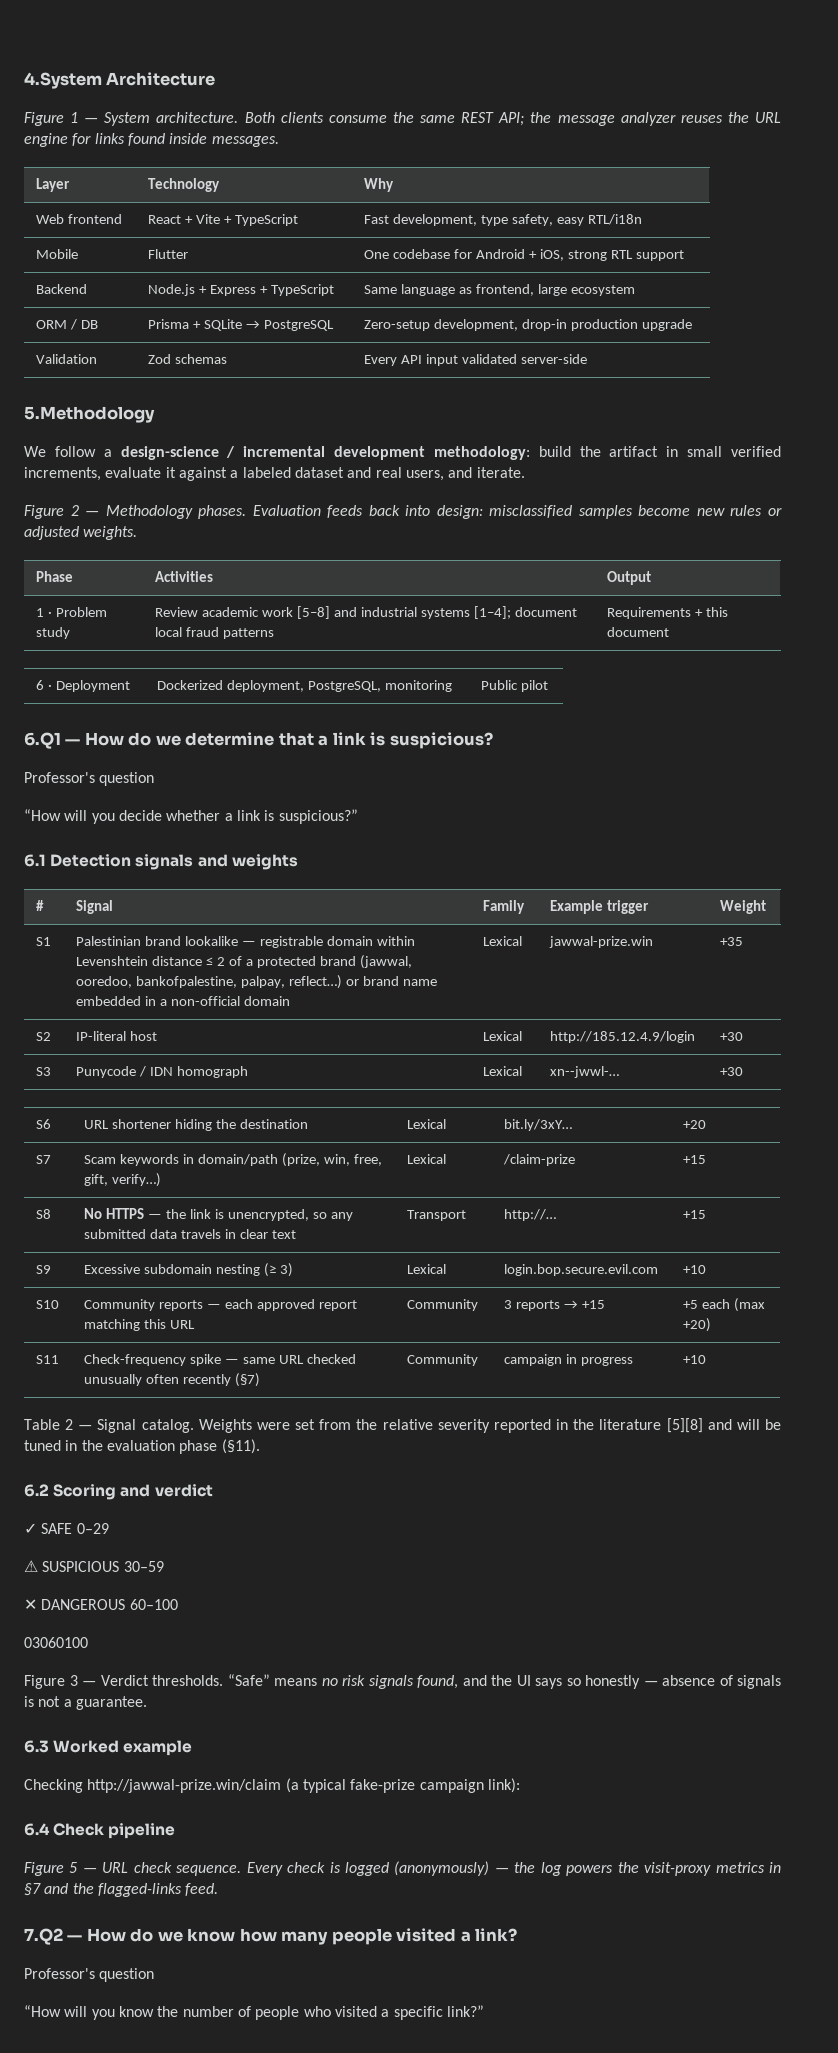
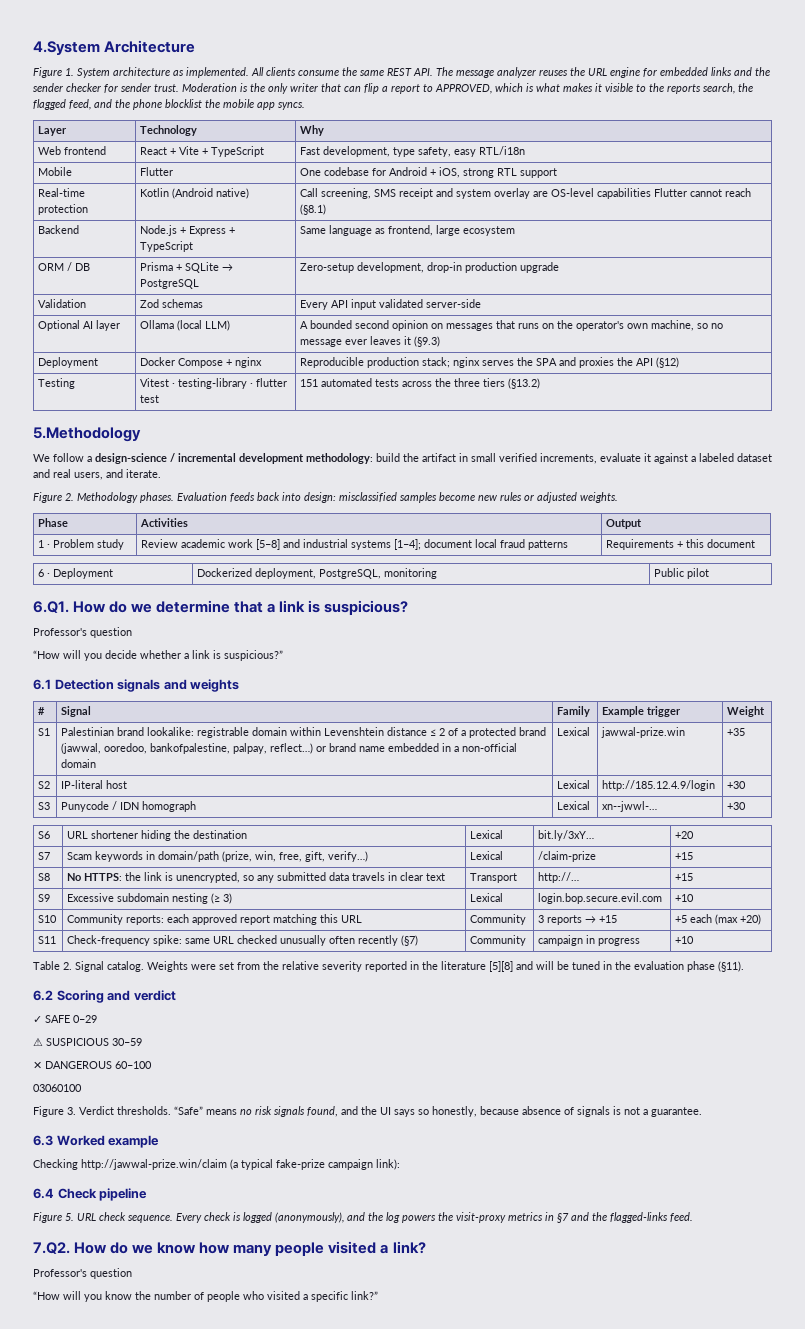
- Figure 1 — System architecture. Both clients consume the same REST API; the message analyzer reuses the URL engine for links found inside messages.
+ Figure 1. System architecture as implemented. All clients consume the same REST API. The message analyzer reuses the URL engine for embedded links and the sender checker for sender trust. Moderation is the only writer that can flip a report to APPROVED, which is what makes it visible to the reports search, the flagged feed, and the phone blocklist the mobile app syncs.
+ Real-time protection | Kotlin (Android native) | Call screening, SMS receipt and system overlay are OS-level capabilities Flutter cannot reach (§8.1)
+ Optional AI layer | Ollama (local LLM) | A bounded second opinion on messages that runs on the operator's own machine, so no message ever leaves it (§9.3)
+ Deployment | Docker Compose + nginx | Reproducible production stack; nginx serves the SPA and proxies the API (§12)
+ Testing | Vitest · testing-library · flutter test | 151 automated tests across the three tiers (§13.2)
- Figure 2 — Methodology phases.
+ Figure 2. Methodology phases.
- 6.Q1 — How do we determine that a link is suspicious?
+ 6.Q1. How do we determine that a link is suspicious?
- S1 | Palestinian brand lookalike — registrable domain within Levenshtein distance ≤ 2 of a protected brand (jawwal, ooredoo, bankofpalestine, palpay, reflect…) or brand name embedded in a non-official domain | Lexical | jawwal-prize.win | +35
+ S1 | Palestinian brand lookalike: registrable domain within Levenshtein distance ≤ 2 of a protected brand (jawwal, ooredoo, bankofpalestine, palpay, reflect…) or brand name embedded in a non-official domain | Lexical | jawwal-prize.win | +35
- S8 | No HTTPS — the link is unencrypted, so any submitted data travels in clear text | Transport | http://… | +15
+ S8 | No HTTPS: the link is unencrypted, so any submitted data travels in clear text | Transport | http://… | +15
- S10 | Community reports — each approved report matching this URL | Community | 3 reports → +15 | +5 each (max +20)
+ S10 | Community reports: each approved report matching this URL | Community | 3 reports → +15 | +5 each (max +20)
- S11 | Check-frequency spike — same URL checked unusually often recently (§7) | Community | campaign in progress | +10
+ S11 | Check-frequency spike: same URL checked unusually often recently (§7) | Community | campaign in progress | +10
- Table 2 — Signal catalog.
+ Table 2. Signal catalog.
- Figure 3 — Verdict thresholds.
+ Figure 3. Verdict thresholds.
- “Safe” means no risk signals found, and the UI says so honestly — absence of signals is not a guarantee.
+ “Safe” means no risk signals found, and the UI says so honestly, because absence of signals is not a guarantee.
- Figure 5 — URL check sequence.
+ Figure 5. URL check sequence.
- Every check is logged (anonymously) — the log powers the visit-proxy metrics in §7 and the flagged-links feed.
+ Every check is logged (anonymously), and the log powers the visit-proxy metrics in §7 and the flagged-links feed.
- 7.Q2 — How do we know how many people visited a link?
+ 7.Q2. How do we know how many people visited a link?

